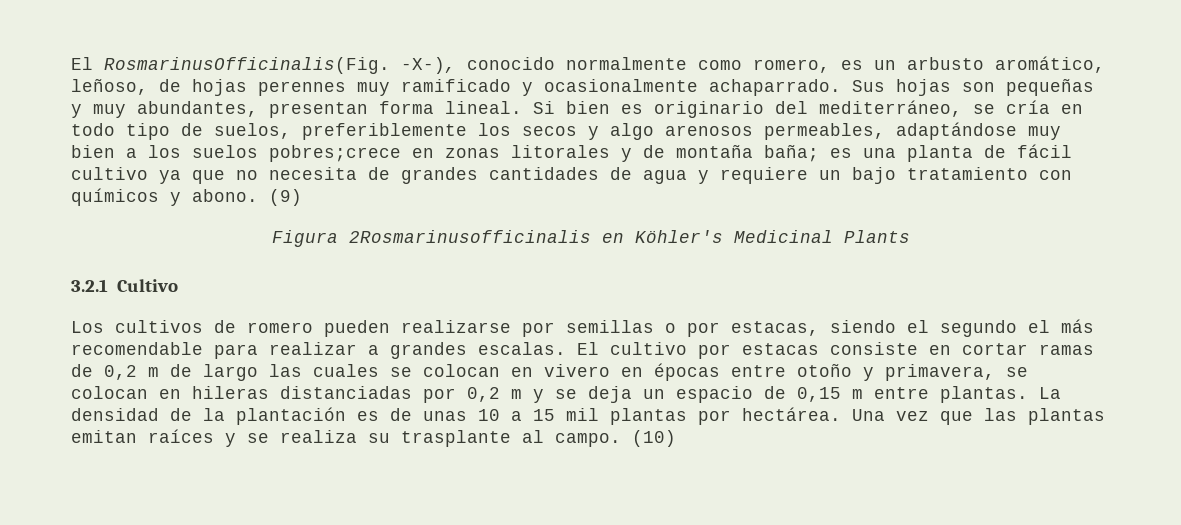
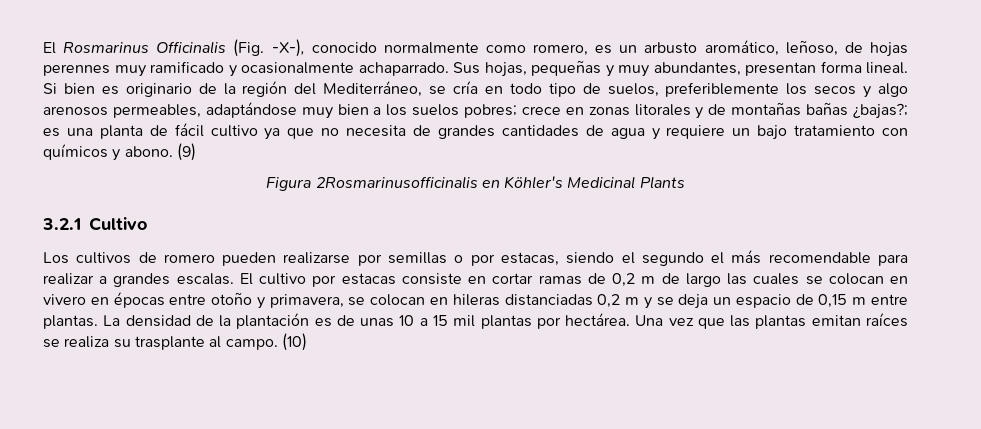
- El RosmarinusOfficinalis(Fig. -X-), conocido normalmente como romero, es un arbusto aromático, leñoso, de hojas perennes muy ramificado y ocasionalmente achaparrado.
+ El Rosmarinus Officinalis (Fig. -X-), conocido normalmente como romero, es un arbusto aromático, leñoso, de hojas perennes muy ramificado y ocasionalmente achaparrado.
- Sus hojas son pequeñas y muy abundantes, presentan forma lineal.
+ Sus hojas, pequeñas y muy abundantes, presentan forma lineal.
- Si bien es originario del mediterráneo, se cría en todo tipo de suelos, preferiblemente los secos y algo arenosos permeables, adaptándose muy bien a los suelos pobres;crece en zonas litorales y de montaña baña; es una planta de fácil cultivo ya que no necesita de grandes cantidades de agua y requiere un bajo tratamiento con químicos y abono.
+ Si bien es originario de la región del Mediterráneo, se cría en todo tipo de suelos, preferiblemente los secos y algo arenosos permeables, adaptándose muy bien a los suelos pobres; crece en zonas litorales y de montañas bañas ¿bajas?; es una planta de fácil cultivo ya que no necesita de grandes cantidades de agua y requiere un bajo tratamiento con químicos y abono.
- El cultivo por estacas consiste en cortar ramas de 0,2 m de largo las cuales se colocan en vivero en épocas entre otoño y primavera, se colocan en hileras distanciadas por 0,2 m y se deja un espacio de 0,15 m entre plantas.
+ El cultivo por estacas consiste en cortar ramas de 0,2 m de largo las cuales se colocan en vivero en épocas entre otoño y primavera, se colocan en hileras distanciadas 0,2 m y se deja un espacio de 0,15 m entre plantas.
- Una vez que las plantas emitan raíces y se realiza su trasplante al campo.
+ Una vez que las plantas emitan raíces se realiza su trasplante al campo.

